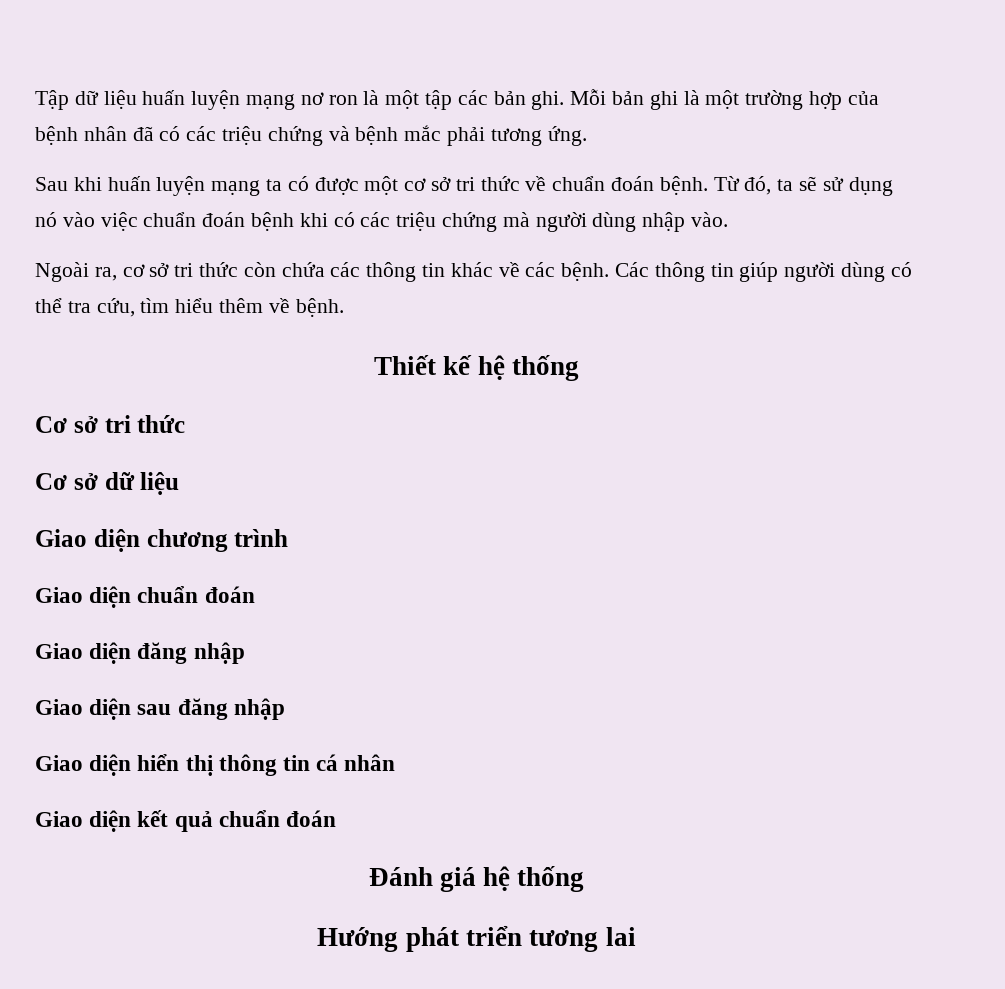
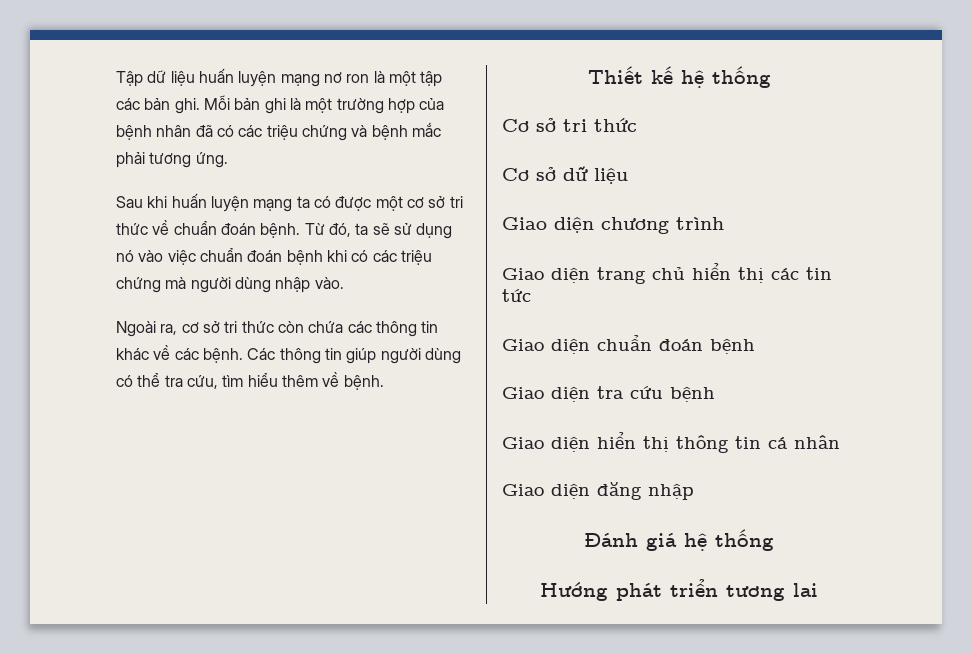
- Giao diện chuẩn đoán
- Giao diện đăng nhập
- Giao diện sau đăng nhập
+ Giao diện trang chủ hiển thị các tin tức
+ Giao diện chuẩn đoán bệnh
+ Giao diện tra cứu bệnh
- Giao diện kết quả chuẩn đoán
+ Giao diện đăng nhập

